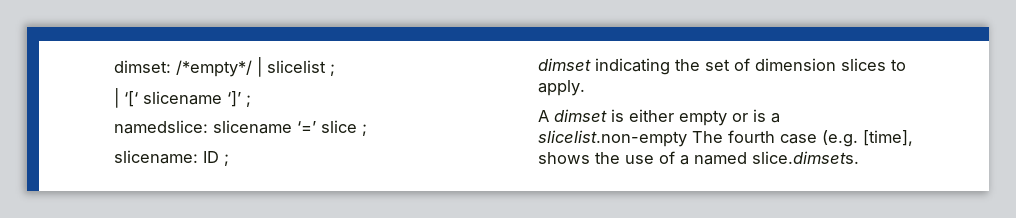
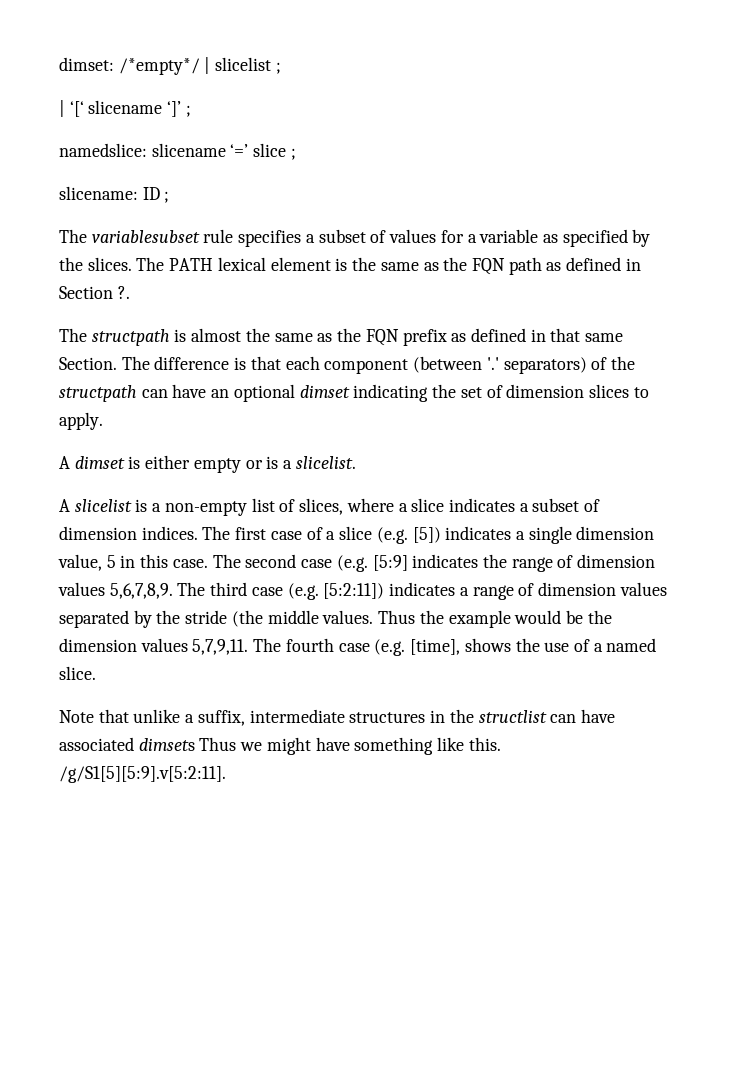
- dimset indicating the set of dimension slices to apply.
+ The variablesubset rule specifies a subset of values for a variable as specified by the slices. The PATH lexical element is the same as the FQN path as defined in Section ?.
+ The structpath is almost the same as the FQN prefix as defined in that same Section. The difference is that each component (between '.' separators) of the structpath can have an optional dimset indicating the set of dimension slices to apply.
- A dimset is either empty or is a slicelist.non-empty The fourth case (e.g. [time], shows the use of a named slice.dimsets.
+ A dimset is either empty or is a slicelist.
+ A slicelist is a non-empty list of slices, where a slice indicates a subset of dimension indices. The first case of a slice (e.g. [5]) indicates a single dimension value, 5 in this case. The second case (e.g. [5:9] indicates the range of dimension values 5,6,7,8,9. The third case (e.g. [5:2:11]) indicates a range of dimension values separated by the stride (the middle values. Thus the example would be the dimension values 5,7,9,11. The fourth case (e.g. [time], shows the use of a named slice.
+ Note that unlike a suffix, intermediate structures in the structlist can have associated dimsets Thus we might have something like this. /g/S1[5][5:9].v[5:2:11].

